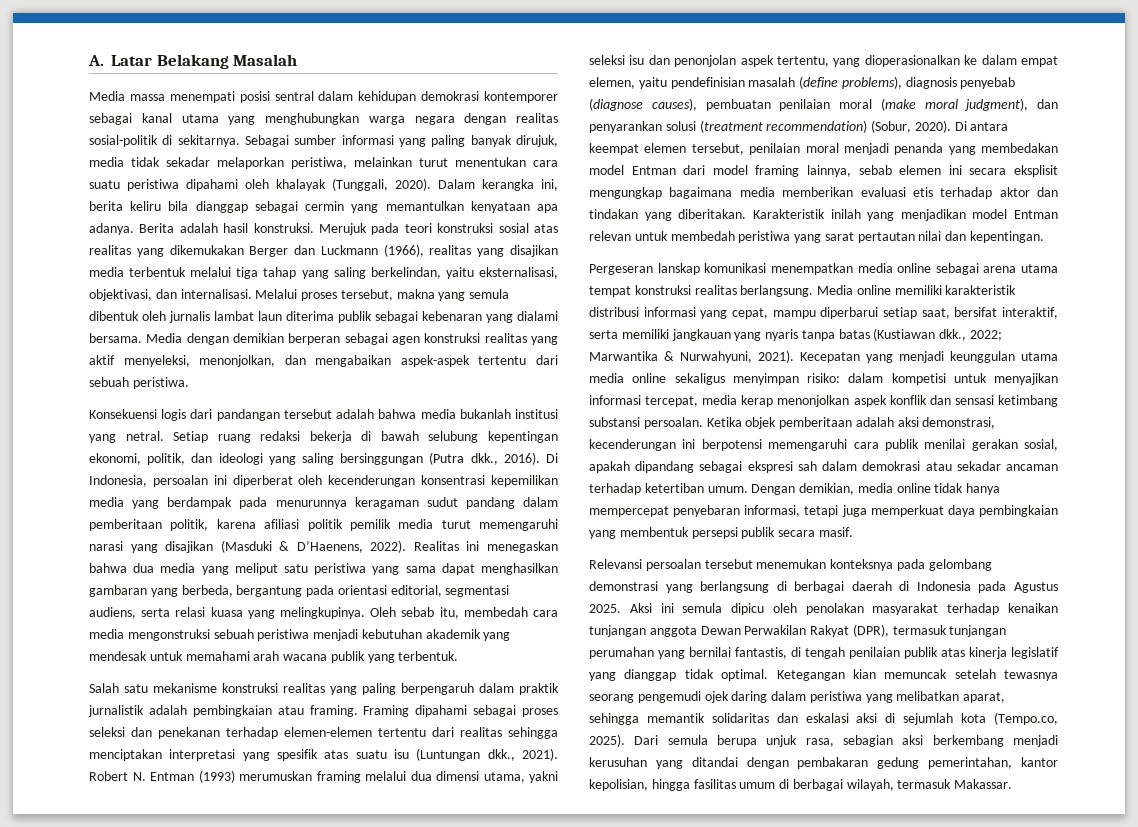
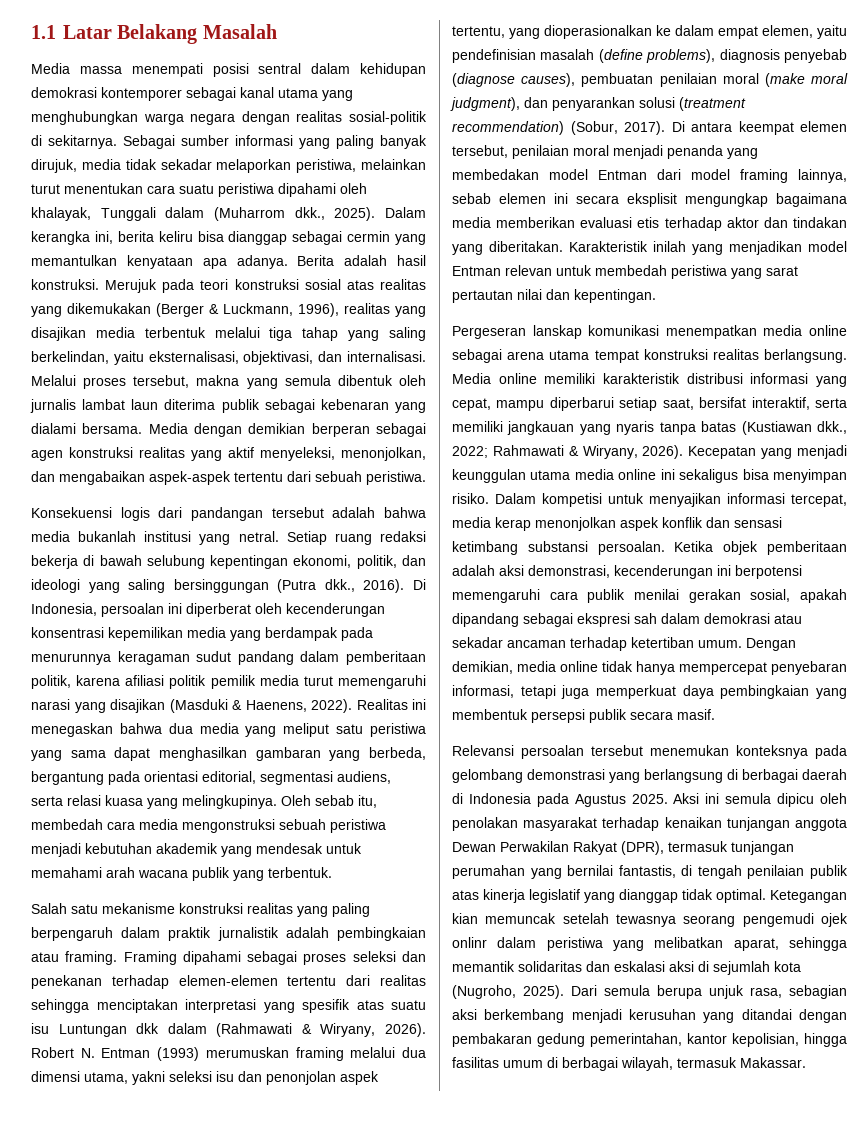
- A. Latar Belakang Masalah
+ 1.1 Latar Belakang Masalah
- Sebagai sumber informasi yang paling banyak dirujuk, media tidak sekadar melaporkan peristiwa, melainkan turut menentukan cara suatu peristiwa dipahami oleh khalayak (Tunggali, 2020).
+ Sebagai sumber informasi yang paling banyak dirujuk, media tidak sekadar melaporkan peristiwa, melainkan turut menentukan cara suatu peristiwa dipahami oleh khalayak, Tunggali dalam (Muharrom dkk., 2025).
- Dalam kerangka ini, berita keliru bila dianggap sebagai cermin yang memantulkan kenyataan apa adanya.
+ Dalam kerangka ini, berita keliru bisa dianggap sebagai cermin yang memantulkan kenyataan apa adanya.
- Merujuk pada teori konstruksi sosial atas realitas yang dikemukakan Berger dan Luckmann (1966), realitas yang disajikan media terbentuk melalui tiga tahap yang saling berkelindan, yaitu eksternalisasi, objektivasi, dan internalisasi.
+ Merujuk pada teori konstruksi sosial atas realitas yang dikemukakan (Berger & Luckmann, 1996), realitas yang disajikan media terbentuk melalui tiga tahap yang saling berkelindan, yaitu eksternalisasi, objektivasi, dan internalisasi.
- Di Indonesia, persoalan ini diperberat oleh kecenderungan konsentrasi kepemilikan media yang berdampak pada menurunnya keragaman sudut pandang dalam pemberitaan politik, karena afiliasi politik pemilik media turut memengaruhi narasi yang disajikan (Masduki & D’Haenens, 2022).
+ Di Indonesia, persoalan ini diperberat oleh kecenderungan konsentrasi kepemilikan media yang berdampak pada menurunnya keragaman sudut pandang dalam pemberitaan politik, karena afiliasi politik pemilik media turut memengaruhi narasi yang disajikan (Masduki & Haenens, 2022).
- Framing dipahami sebagai proses seleksi dan penekanan terhadap elemen-elemen tertentu dari realitas sehingga menciptakan interpretasi yang spesifik atas suatu isu (Luntungan dkk., 2021).
+ Framing dipahami sebagai proses seleksi dan penekanan terhadap elemen-elemen tertentu dari realitas sehingga menciptakan interpretasi yang spesifik atas suatu isu Luntungan dkk dalam (Rahmawati & Wiryany, 2026).
- Robert N. Entman (1993) merumuskan framing melalui dua dimensi utama, yakni seleksi isu dan penonjolan aspek tertentu, yang dioperasionalkan ke dalam empat elemen, yaitu pendefinisian masalah (define problems), diagnosis penyebab (diagnose causes), pembuatan penilaian moral (make moral judgment), dan penyarankan solusi (treatment recommendation) (Sobur, 2020).
+ Robert N. Entman (1993) merumuskan framing melalui dua dimensi utama, yakni seleksi isu dan penonjolan aspek tertentu, yang dioperasionalkan ke dalam empat elemen, yaitu pendefinisian masalah (define problems), diagnosis penyebab (diagnose causes), pembuatan penilaian moral (make moral judgment), dan penyarankan solusi (treatment recommendation) (Sobur, 2017).
- Media online memiliki karakteristik distribusi informasi yang cepat, mampu diperbarui setiap saat, bersifat interaktif, serta memiliki jangkauan yang nyaris tanpa batas (Kustiawan dkk., 2022; Marwantika & Nurwahyuni, 2021).
+ Media online memiliki karakteristik distribusi informasi yang cepat, mampu diperbarui setiap saat, bersifat interaktif, serta memiliki jangkauan yang nyaris tanpa batas (Kustiawan dkk., 2022; Rahmawati & Wiryany, 2026).
- Kecepatan yang menjadi keunggulan utama media online sekaligus menyimpan risiko: dalam kompetisi untuk menyajikan informasi tercepat, media kerap menonjolkan aspek konflik dan sensasi ketimbang substansi persoalan.
+ Kecepatan yang menjadi keunggulan utama media online ini sekaligus bisa menyimpan risiko. Dalam kompetisi untuk menyajikan informasi tercepat, media kerap menonjolkan aspek konflik dan sensasi ketimbang substansi persoalan.
- Ketegangan kian memuncak setelah tewasnya seorang pengemudi ojek daring dalam peristiwa yang melibatkan aparat, sehingga memantik solidaritas dan eskalasi aksi di sejumlah kota (Tempo.co, 2025).
+ Ketegangan kian memuncak setelah tewasnya seorang pengemudi ojek onlinr dalam peristiwa yang melibatkan aparat, sehingga memantik solidaritas dan eskalasi aksi di sejumlah kota (Nugroho, 2025).

